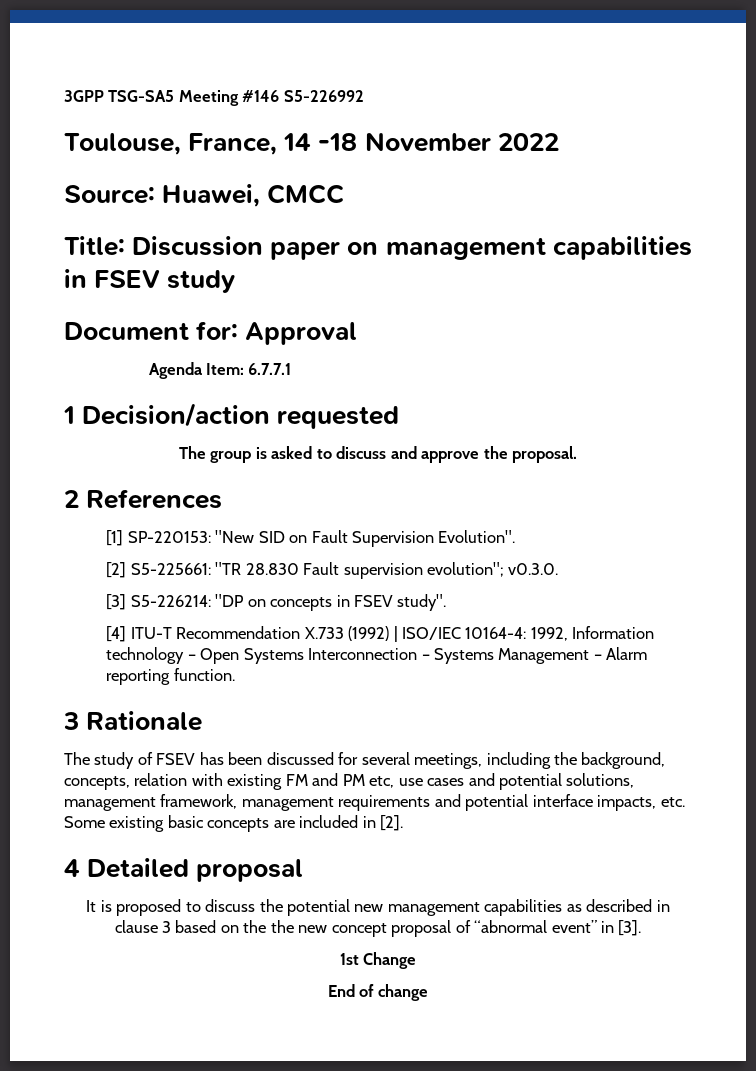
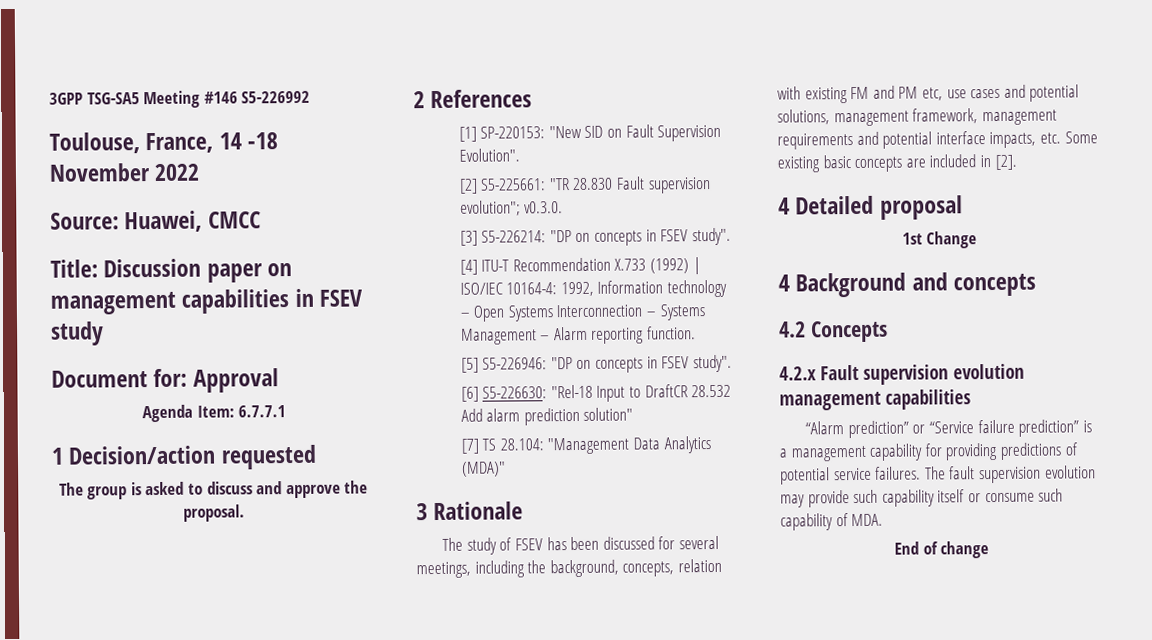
+ [5] S5-226946: "DP on concepts in FSEV study".
+ [6] S5-226630: "Rel-18 Input to DraftCR 28.532 Add alarm prediction solution"
+ [7] TS 28.104: "Management Data Analytics (MDA)"
- It is proposed to discuss the potential new management capabilities as described in clause 3 based on the the new concept proposal of “abnormal event” in [3].
  1st Change
+ 4 Background and concepts
+ 4.2 Concepts
+ 4.2.x Fault supervision evolution management capabilities
+ “Alarm prediction” or “Service failure prediction” is a management capability for providing predictions of potential service failures. The fault supervision evolution may provide such capability itself or consume such capability of MDA.

